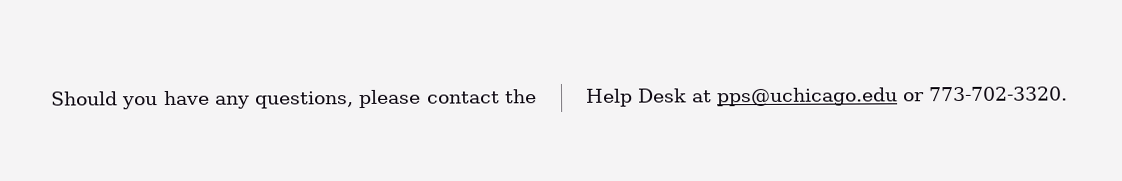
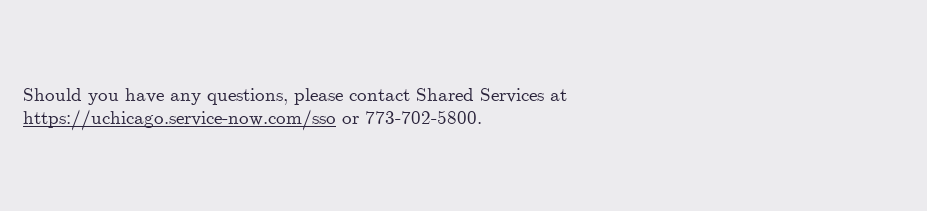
- Should you have any questions, please contact the Help Desk at pps@uchicago.edu or 773-702-3320.
+ Should you have any questions, please contact Shared Services at https://uchicago.service-now.com/sso or 773-702-5800.

